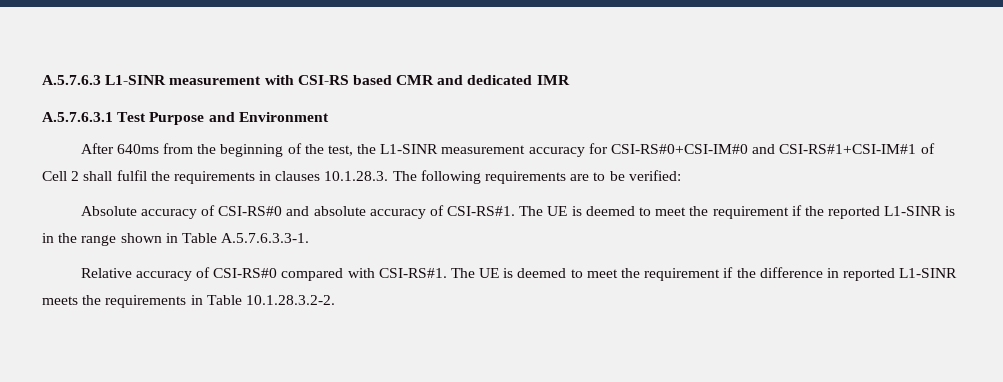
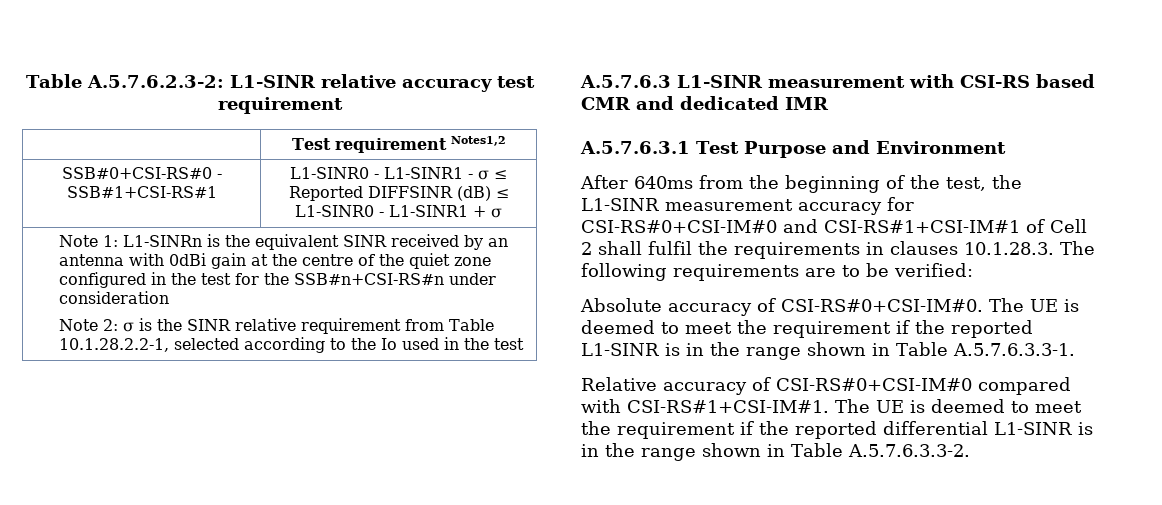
+ Table A.5.7.6.2.3-2: L1-SINR relative accuracy test requirement
+ | Test requirement Notes1,2
+ SSB#0+CSI-RS#0 - SSB#1+CSI-RS#1 | L1-SINR0 - L1-SINR1 - σ ≤ Reported DIFFSINR (dB) ≤ L1-SINR0 - L1-SINR1 + σ
+ Note 1: L1-SINRn is the equivalent SINR received by an antenna with 0dBi gain at the centre of the quiet zone configured in the test for the SSB#n+CSI-RS#n under consideration
+ Note 2: σ is the SINR relative requirement from Table 10.1.28.2.2-1, selected according to the Io used in the test
- Absolute accuracy of CSI-RS#0 and absolute accuracy of CSI-RS#1.
+ Absolute accuracy of CSI-RS#0+CSI-IM#0.
- Relative accuracy of CSI-RS#0 compared with CSI-RS#1.
+ Relative accuracy of CSI-RS#0+CSI-IM#0 compared with CSI-RS#1+CSI-IM#1.
- The UE is deemed to meet the requirement if the difference in reported L1-SINR meets the requirements in Table 10.1.28.3.2-2.
+ The UE is deemed to meet the requirement if the reported differential L1-SINR is in the range shown in Table A.5.7.6.3.3-2.

